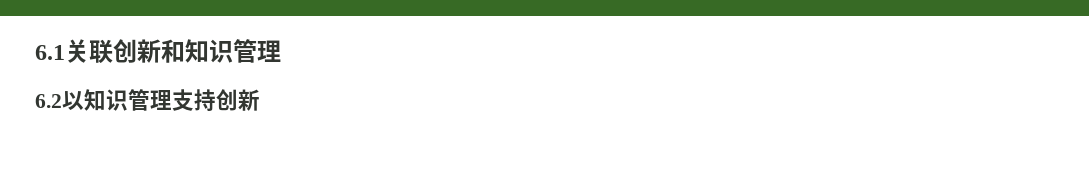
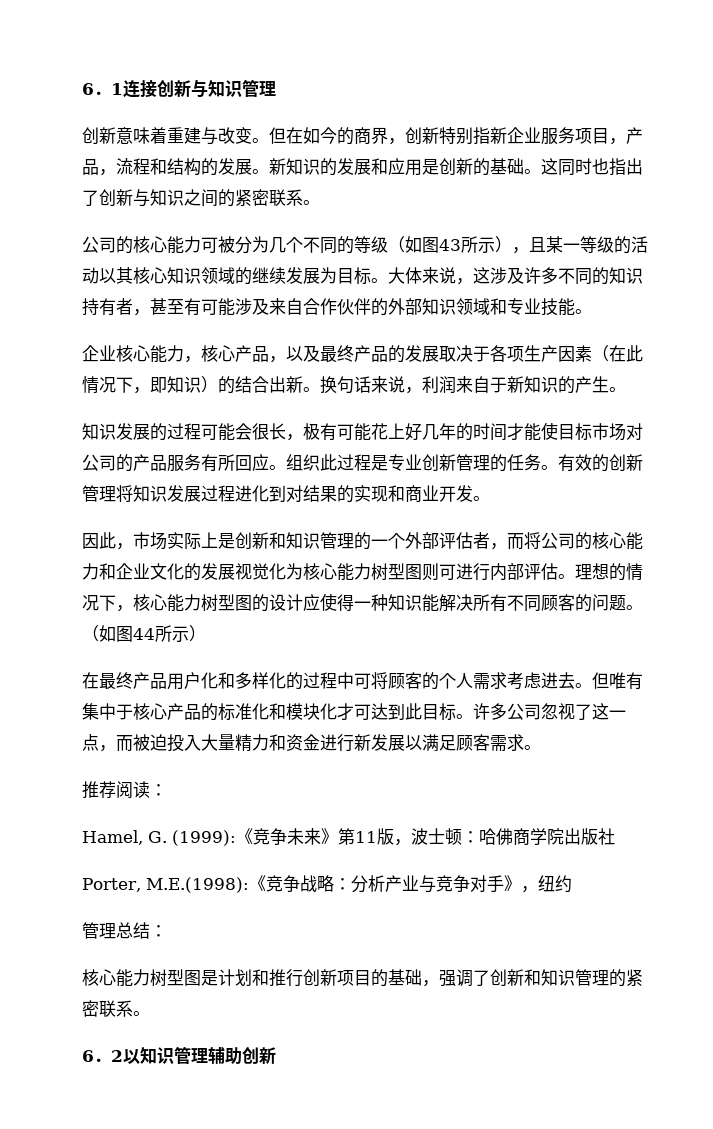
- 6.1关联创新和知识管理
- 6.2以知识管理支持创新
+ 6．1连接创新与知识管理
+ 创新意味着重建与改变。但在如今的商界，创新特别指新企业服务项目，产品，流程和结构的发展。新知识的发展和应用是创新的基础。这同时也指出了创新与知识之间的紧密联系。
+ 公司的核心能力可被分为几个不同的等级（如图43所示），且某一等级的活动以其核心知识领域的继续发展为目标。大体来说，这涉及许多不同的知识持有者，甚至有可能涉及来自合作伙伴的外部知识领域和专业技能。
+ 企业核心能力，核心产品，以及最终产品的发展取决于各项生产因素（在此情况下，即知识）的结合出新。换句话来说，利润来自于新知识的产生。
+ 知识发展的过程可能会很长，极有可能花上好几年的时间才能使目标市场对公司的产品服务有所回应。组织此过程是专业创新管理的任务。有效的创新管理将知识发展过程进化到对结果的实现和商业开发。
+ 因此，市场实际上是创新和知识管理的一个外部评估者，而将公司的核心能力和企业文化的发展视觉化为核心能力树型图则可进行内部评估。理想的情况下，核心能力树型图的设计应使得一种知识能解决所有不同顾客的问题。（如图44所示）
+ 在最终产品用户化和多样化的过程中可将顾客的个人需求考虑进去。但唯有集中于核心产品的标准化和模块化才可达到此目标。许多公司忽视了这一点，而被迫投入大量精力和资金进行新发展以满足顾客需求。
+ 推荐阅读：
+ Hamel, G. (1999):《竞争未来》第11版，波士顿：哈佛商学院出版社
+ Porter, M.E.(1998):《竞争战略：分析产业与竞争对手》，纽约
+ 管理总结：
+ 核心能力树型图是计划和推行创新项目的基础，强调了创新和知识管理的紧密联系。
+ 6．2以知识管理辅助创新

